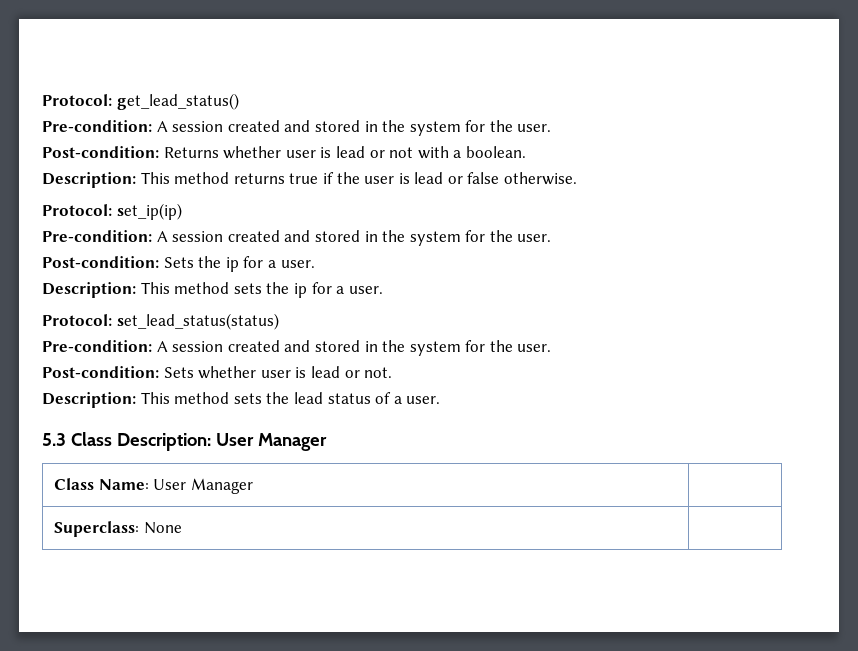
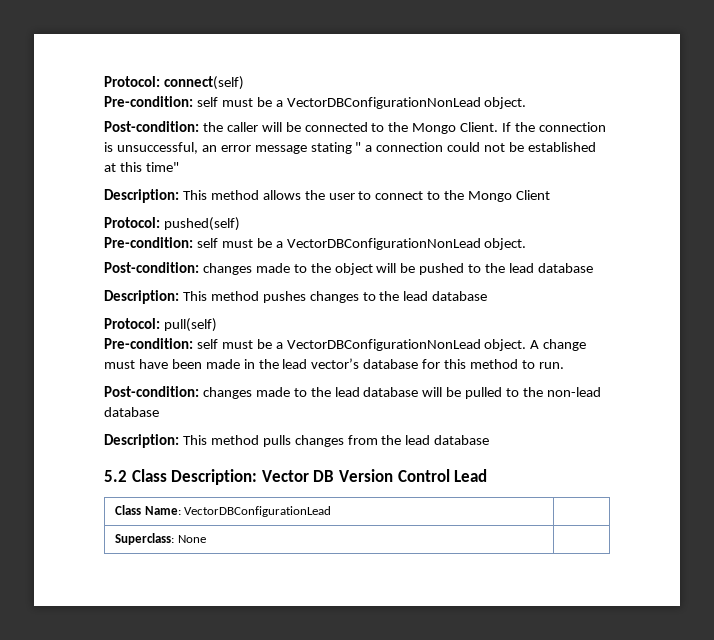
- Protocol: get_lead_status()
- Pre-condition: A session created and stored in the system for the user.
- Post-condition: Returns whether user is lead or not with a boolean.
- Description: This method returns true if the user is lead or false otherwise.
- Protocol: set_ip(ip)
- Pre-condition: A session created and stored in the system for the user.
- Post-condition: Sets the ip for a user.
- Description: This method sets the ip for a user.
- Protocol: set_lead_status(status)
- Pre-condition: A session created and stored in the system for the user.
- Post-condition: Sets whether user is lead or not.
- Description: This method sets the lead status of a user.
- 5.3 Class Description: User Manager
+ Protocol: connect(self)
+ Pre-condition: self must be a VectorDBConfigurationNonLead object.
+ Post-condition: the caller will be connected to the Mongo Client. If the connection is unsuccessful, an error message stating " a connection could not be established at this time"
+ Description: This method allows the user to connect to the Mongo Client
+ Protocol: pushed(self)
+ Pre-condition: self must be a VectorDBConfigurationNonLead object.
+ Post-condition: changes made to the object will be pushed to the lead database
+ Description: This method pushes changes to the lead database
+ Protocol: pull(self)
+ Pre-condition: self must be a VectorDBConfigurationNonLead object. A change must have been made in the lead vector’s database for this method to run.
+ Post-condition: changes made to the lead database will be pulled to the non-lead database
+ Description: This method pulls changes from the lead database
+ 5.2 Class Description: Vector DB Version Control Lead
- Class Name: User Manager |
+ Class Name: VectorDBConfigurationLead |

